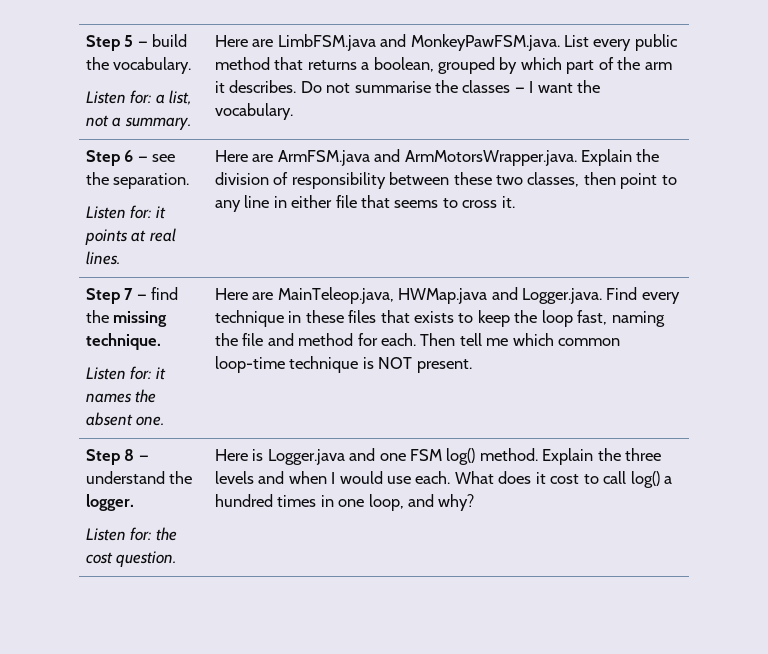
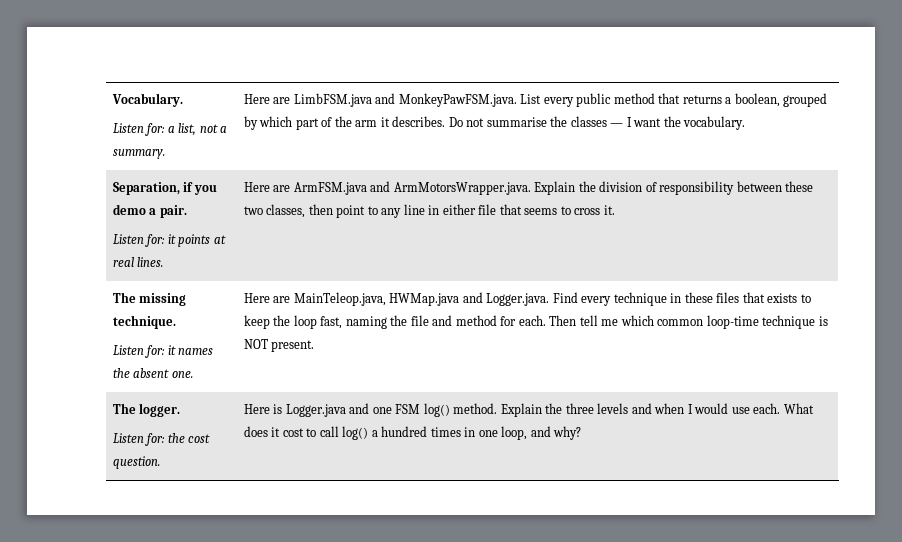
- Step 5 — build the vocabulary.
+ Vocabulary.
- Step 6 — see the separation.
+ Separation, if you demo a pair.
- Step 7 — find the missing technique.
+ The missing technique.
- Step 8 — understand the logger.
+ The logger.

